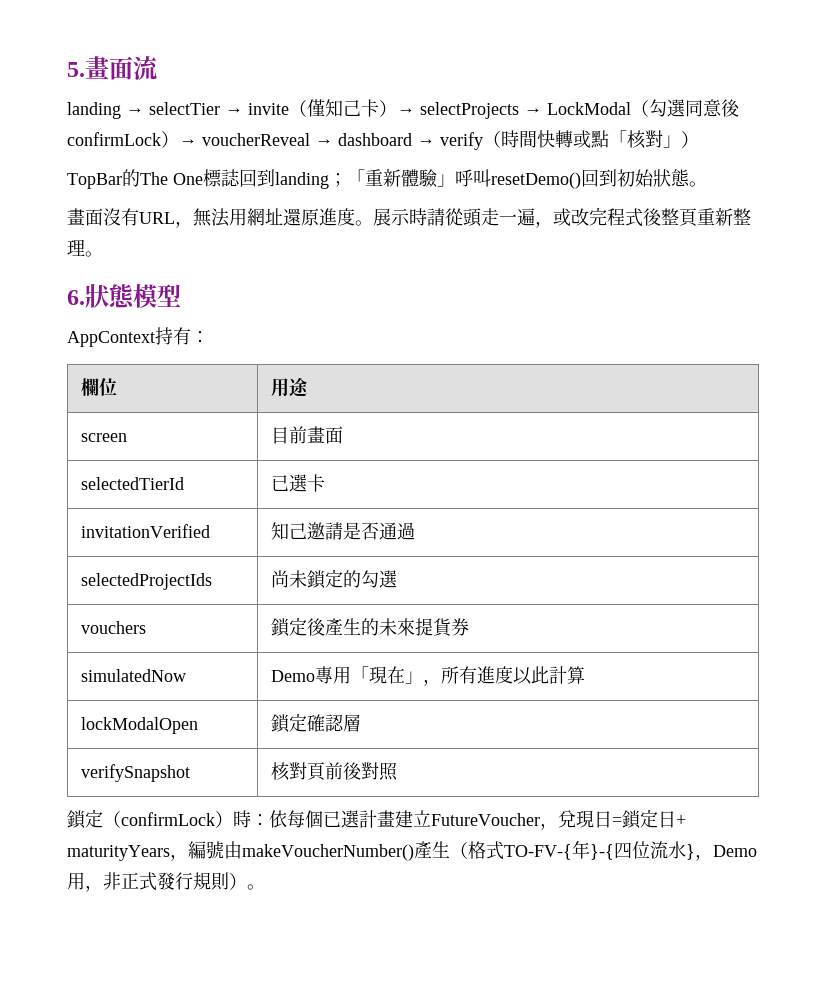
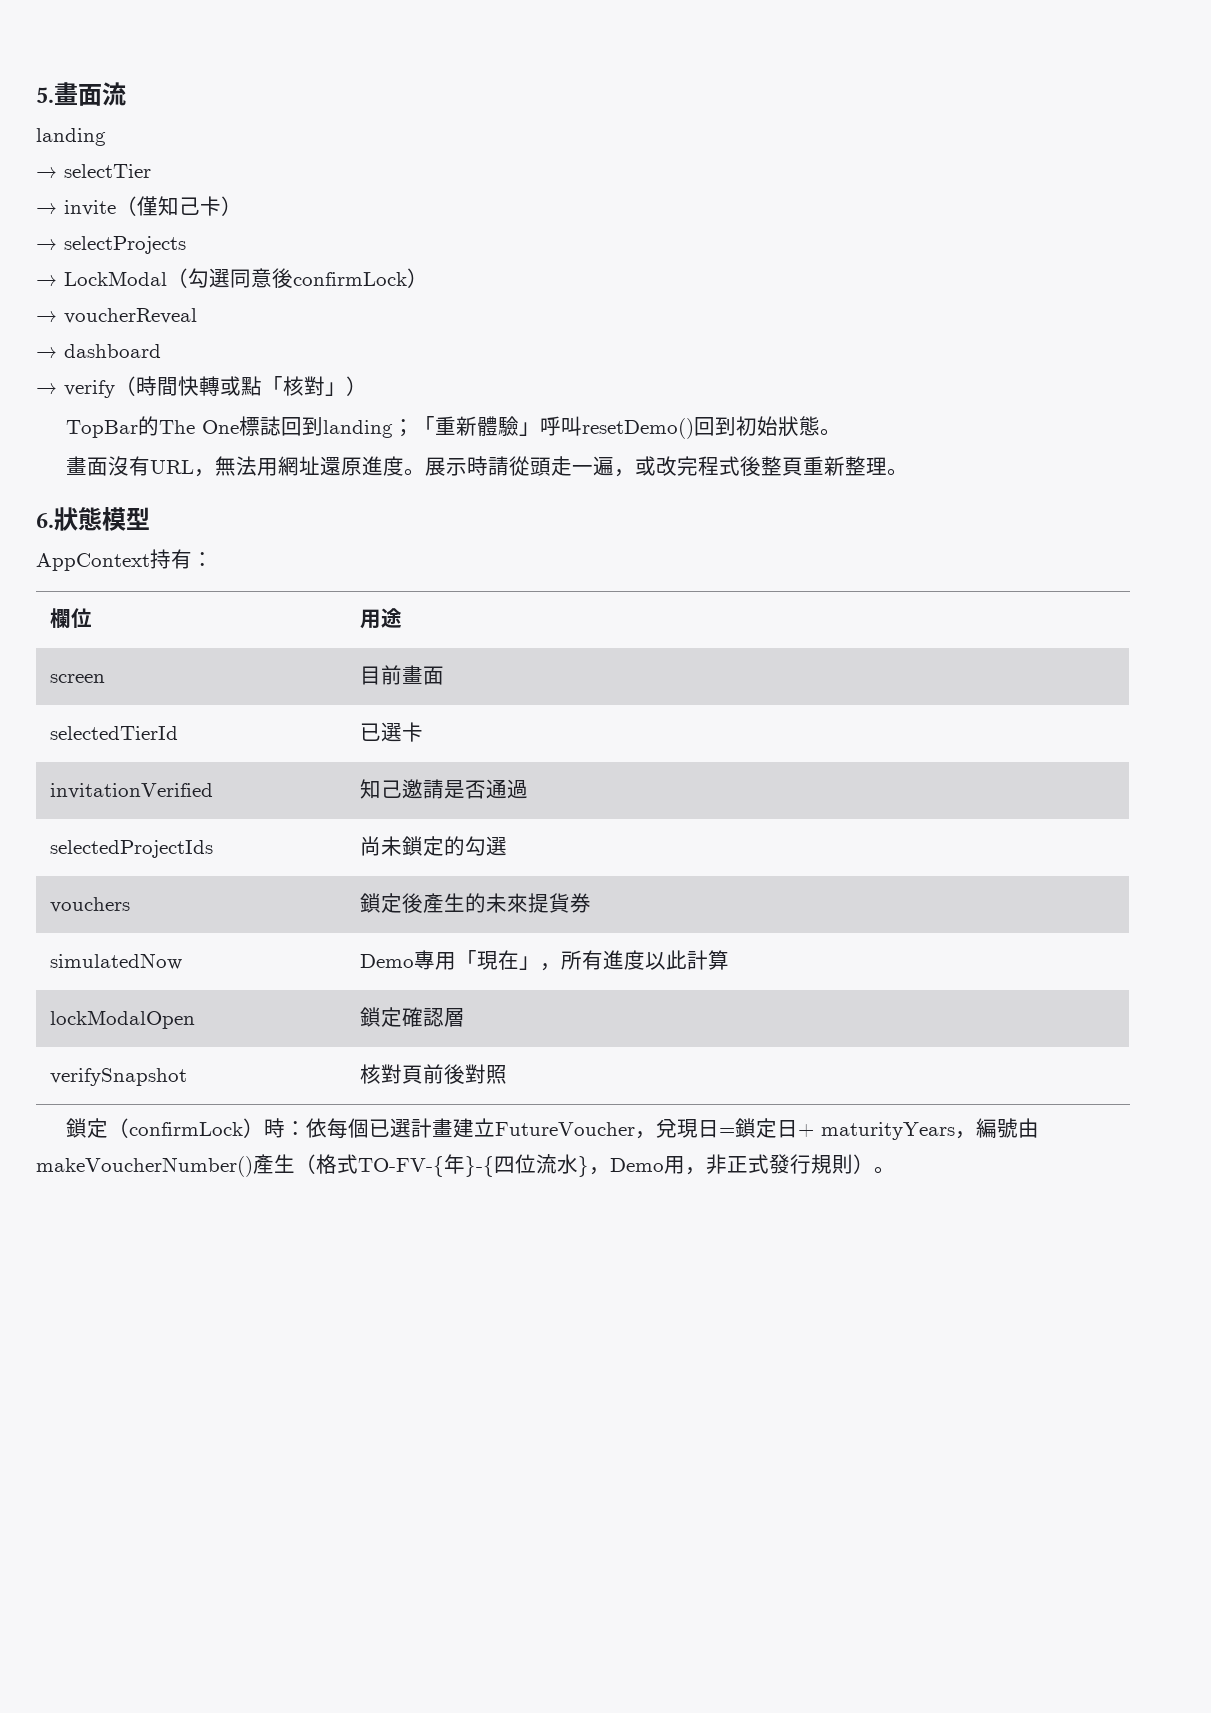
  5.畫面流
- landing → selectTier → invite（僅知己卡）→ selectProjects → LockModal（勾選同意後confirmLock）→ voucherReveal → dashboard → verify（時間快轉或點「核對」）
+ landing
+ → selectTier
+ → invite（僅知己卡）
+ → selectProjects
+ → LockModal（勾選同意後confirmLock）
+ → voucherReveal
+ → dashboard
+ → verify（時間快轉或點「核對」）

